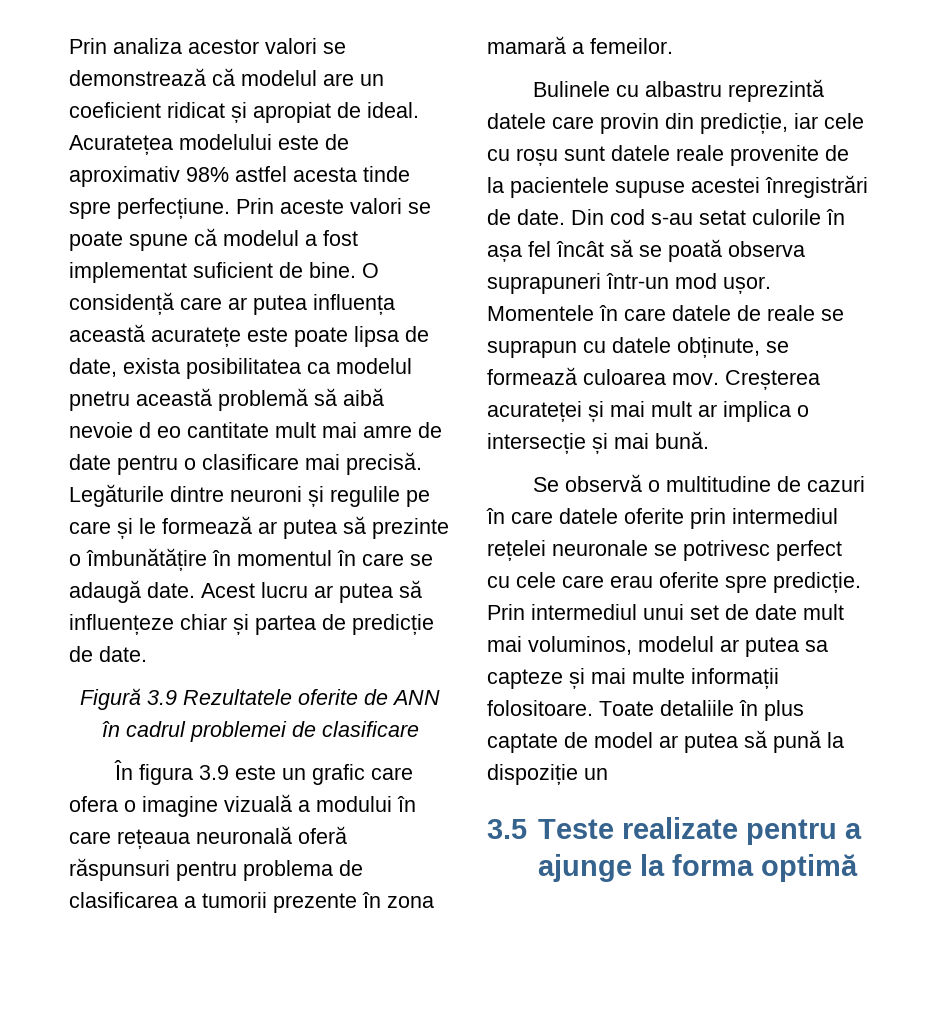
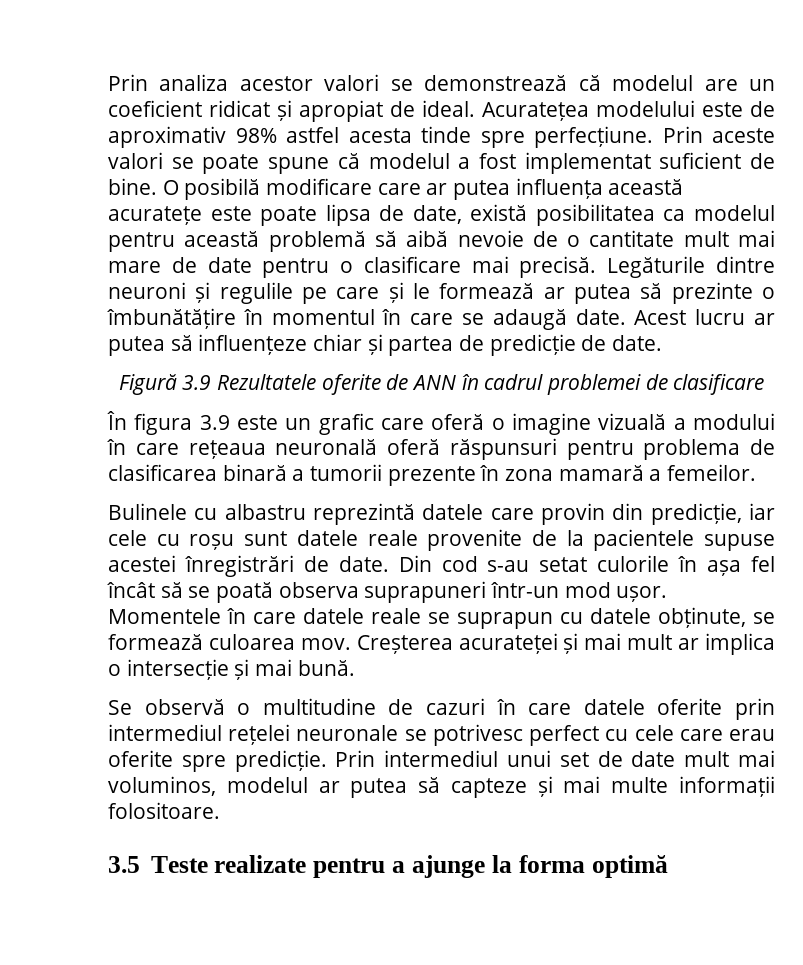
- O considență care ar putea influența această acuratețe este poate lipsa de date, exista posibilitatea ca modelul pnetru această problemă să aibă nevoie d eo cantitate mult mai amre de date pentru o clasificare mai precisă.
+ O posibilă modificare care ar putea influența această acuratețe este poate lipsa de date, există posibilitatea ca modelul pentru această problemă să aibă nevoie de o cantitate mult mai mare de date pentru o clasificare mai precisă.
- În figura 3.9 este un grafic care ofera o imagine vizuală a modului în care rețeaua neuronală oferă răspunsuri pentru problema de clasificarea a tumorii prezente în zona mamară a femeilor.
+ În figura 3.9 este un grafic care oferă o imagine vizuală a modului în care rețeaua neuronală oferă răspunsuri pentru problema de clasificarea binară a tumorii prezente în zona mamară a femeilor.
- Momentele în care datele de reale se suprapun cu datele obținute, se formează culoarea mov.
+ Momentele în care datele reale se suprapun cu datele obținute, se formează culoarea mov.
- Prin intermediul unui set de date mult mai voluminos, modelul ar putea sa capteze și mai multe informații folositoare. Toate detaliile în plus captate de model ar putea să pună la dispoziție un
+ Prin intermediul unui set de date mult mai voluminos, modelul ar putea să capteze și mai multe informații folositoare.

